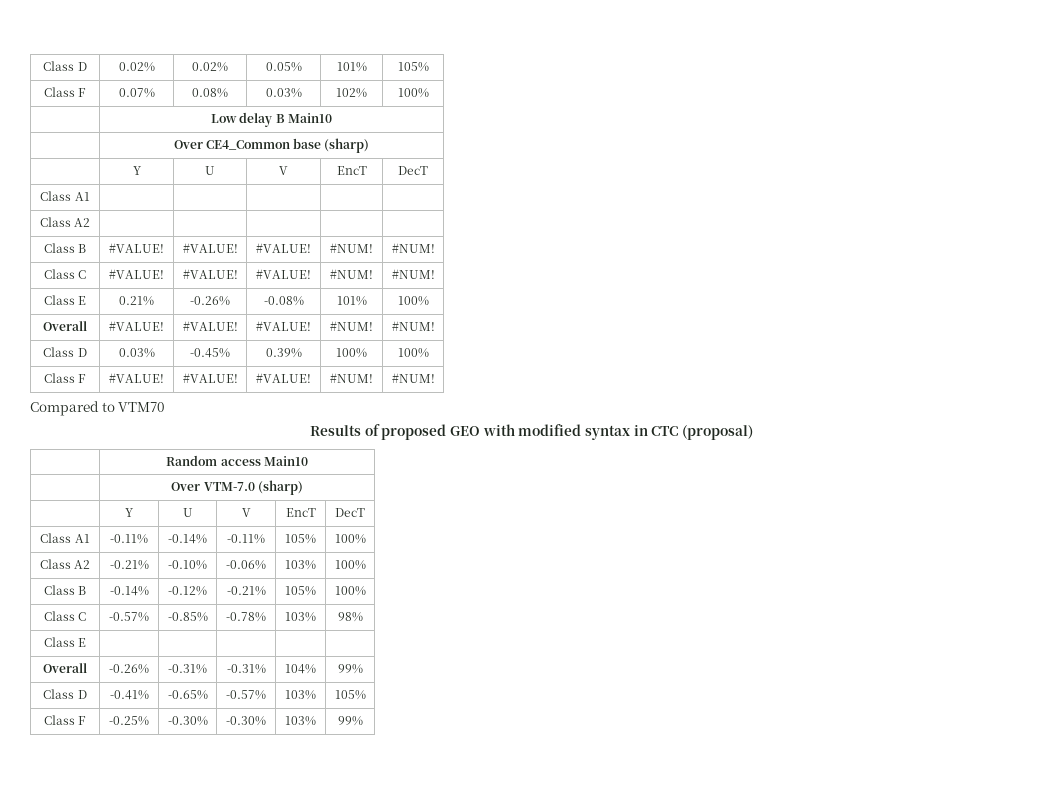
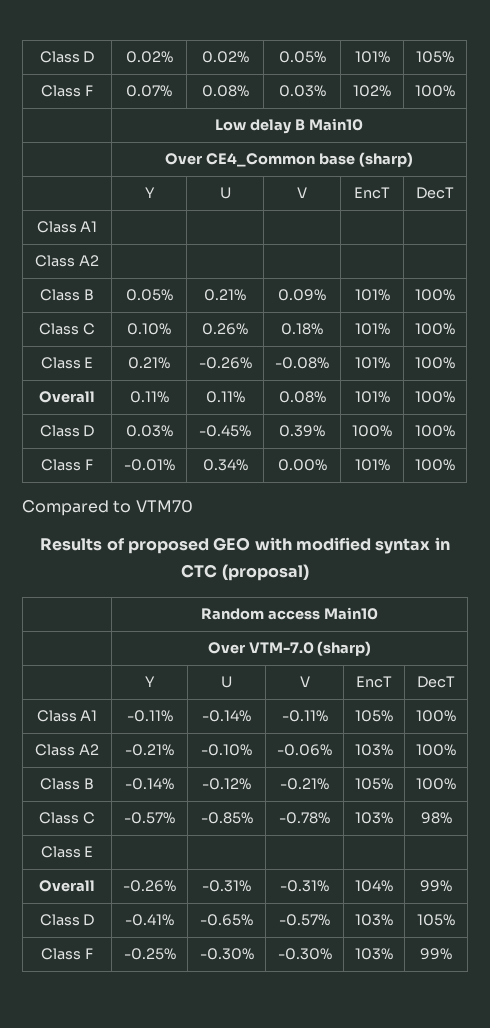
- Class B | #VALUE! | #VALUE! | #VALUE! | #NUM! | #NUM!
- Class C | #VALUE! | #VALUE! | #VALUE! | #NUM! | #NUM!
+ Class B | 0.05% | 0.21% | 0.09% | 101% | 100%
+ Class C | 0.10% | 0.26% | 0.18% | 101% | 100%
- Overall | #VALUE! | #VALUE! | #VALUE! | #NUM! | #NUM!
+ Overall | 0.11% | 0.11% | 0.08% | 101% | 100%
- Class F | #VALUE! | #VALUE! | #VALUE! | #NUM! | #NUM!
+ Class F | -0.01% | 0.34% | 0.00% | 101% | 100%

